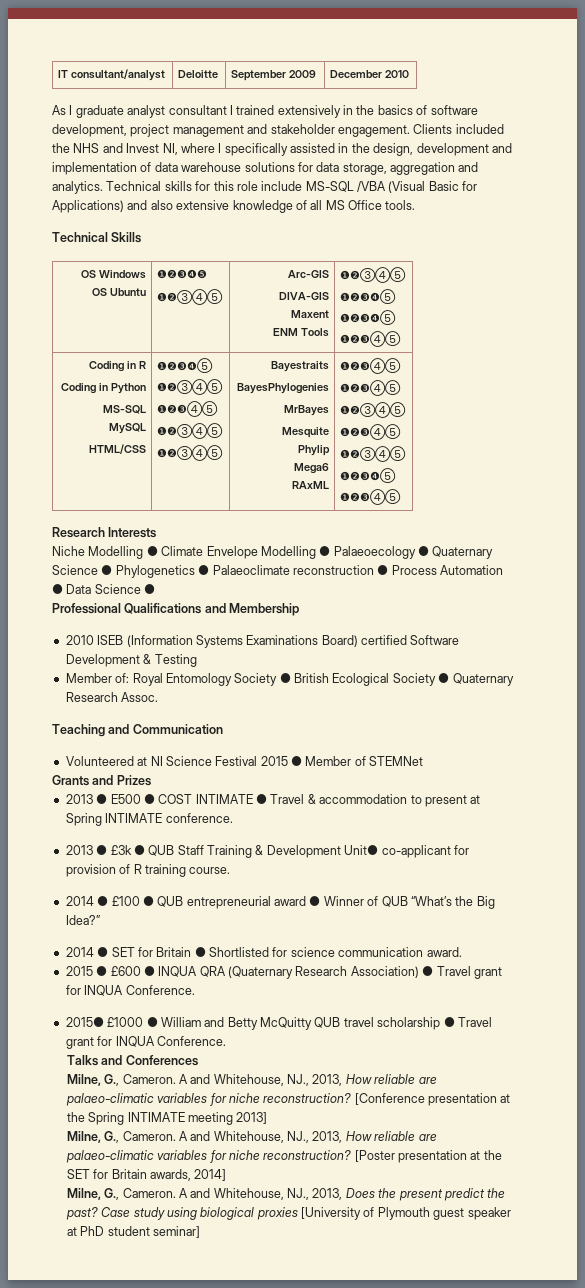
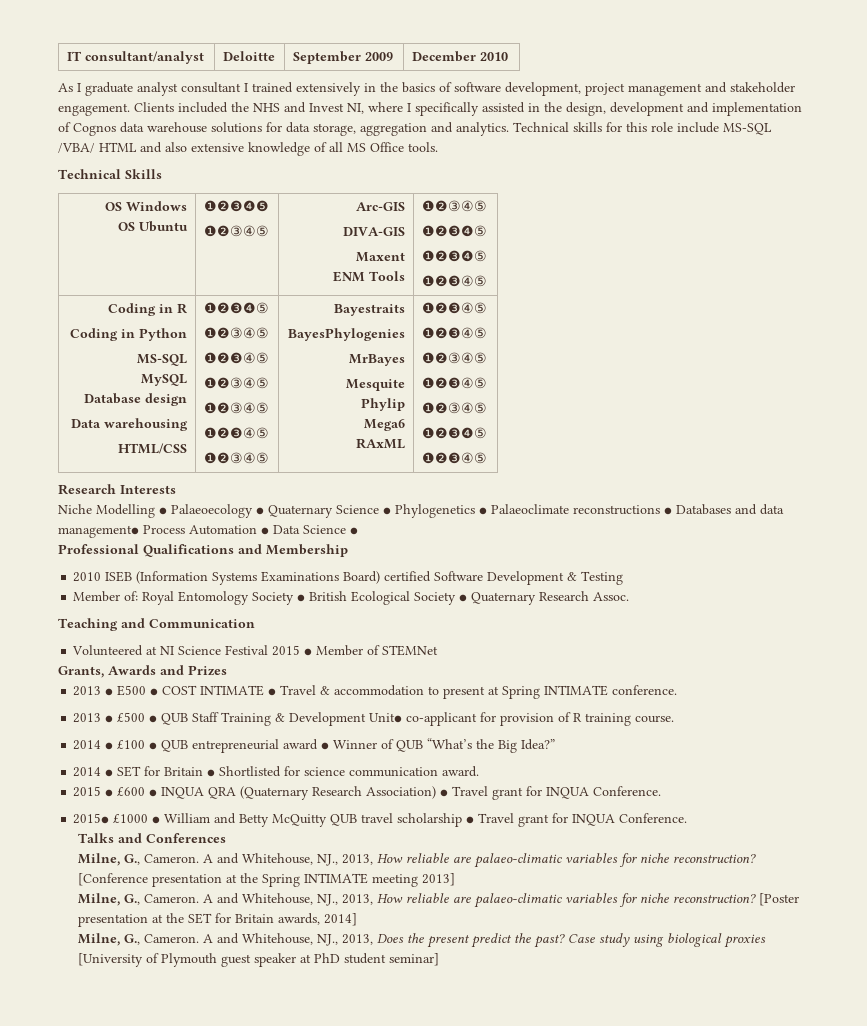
- Clients included the NHS and Invest NI, where I specifically assisted in the design, development and implementation of data warehouse solutions for data storage, aggregation and analytics.
+ Clients included the NHS and Invest NI, where I specifically assisted in the design, development and implementation of Cognos data warehouse solutions for data storage, aggregation and analytics.
- Technical skills for this role include MS-SQL /VBA (Visual Basic for Applications) and also extensive knowledge of all MS Office tools.
+ Technical skills for this role include MS-SQL /VBA/ HTML and also extensive knowledge of all MS Office tools.
  Coding in R
  Coding in Python
  MS-SQL
  MySQL
+ Database design
+ Data warehousing
  HTML/CSS | ❶❷❸❹⑤
  ❶❷③④⑤
  ❶❷❸④⑤
  ❶❷③④⑤
+ ❶❷③④⑤
+ ❶❷❸④⑤
- Niche Modelling ● Climate Envelope Modelling ● Palaeoecology ● Quaternary Science ● Phylogenetics ● Palaeoclimate reconstruction ● Process Automation ● Data Science ●
+ Niche Modelling ● Palaeoecology ● Quaternary Science ● Phylogenetics ● Palaeoclimate reconstructions ● Databases and data management● Process Automation ● Data Science ●
- Grants and Prizes
+ Grants, Awards and Prizes
- 2013 ● £3k ● QUB Staff Training & Development Unit● co-applicant for provision of R training course.
+ 2013 ● £500 ● QUB Staff Training & Development Unit● co-applicant for provision of R training course.

